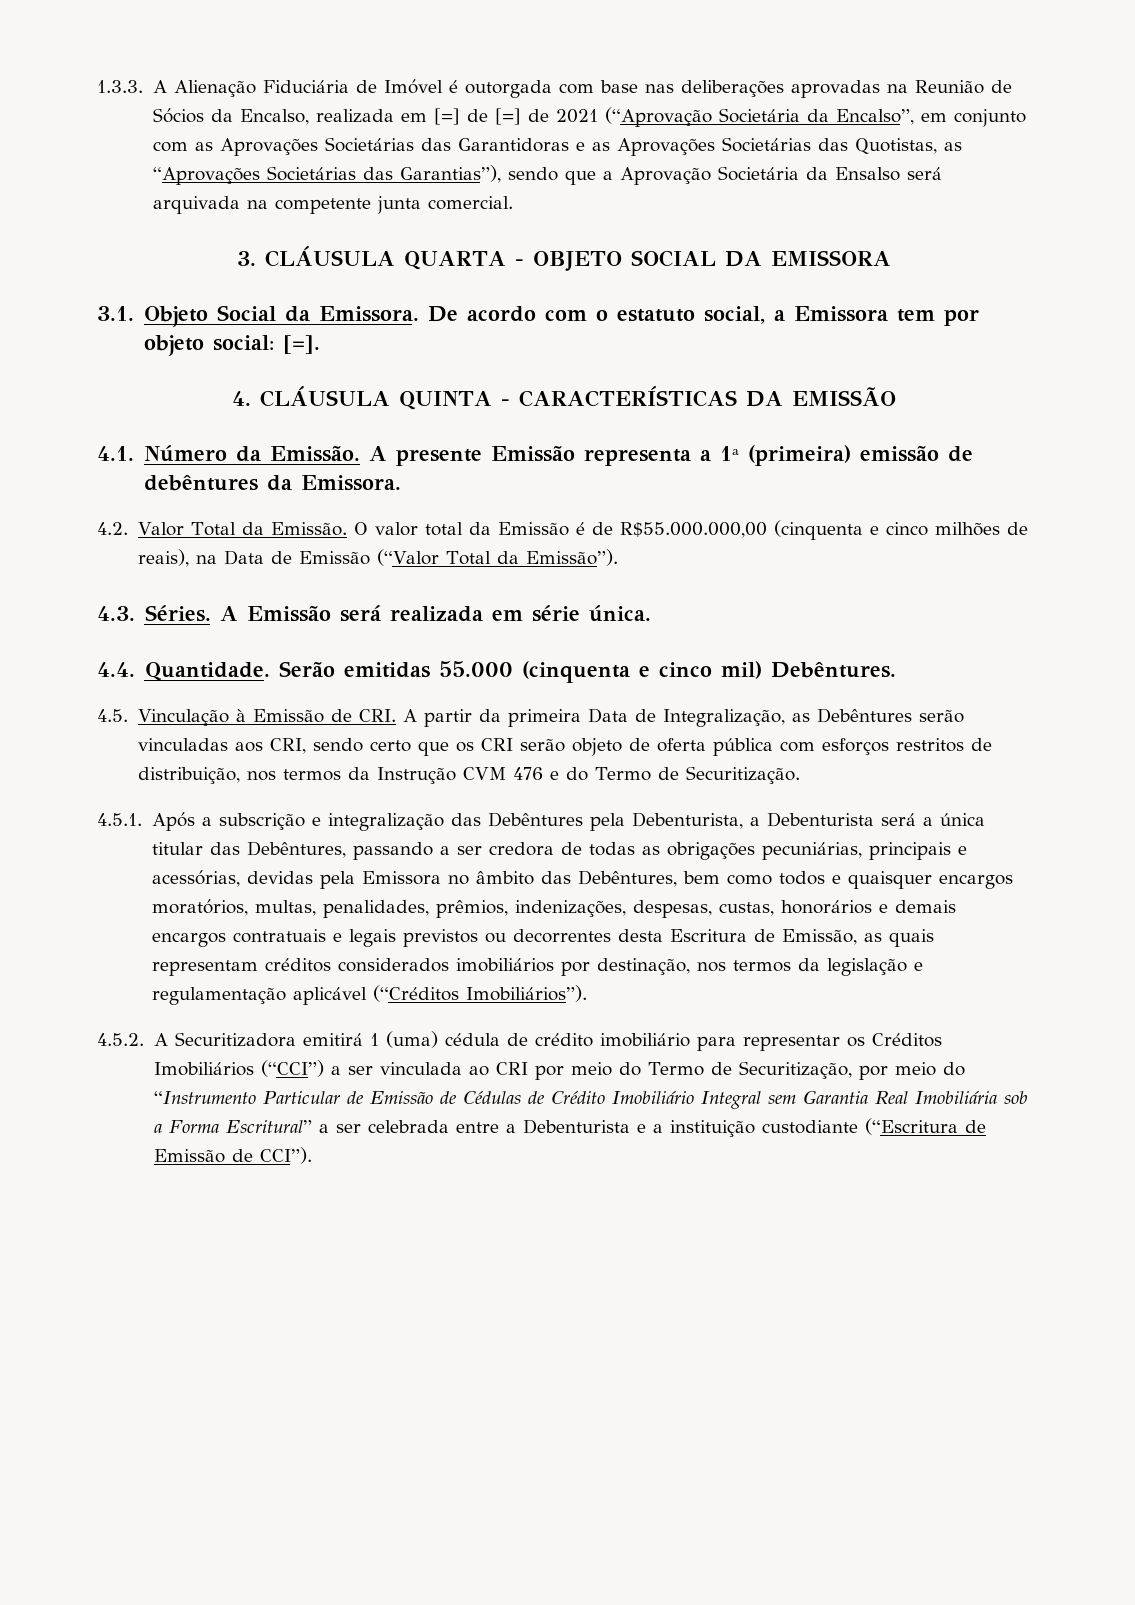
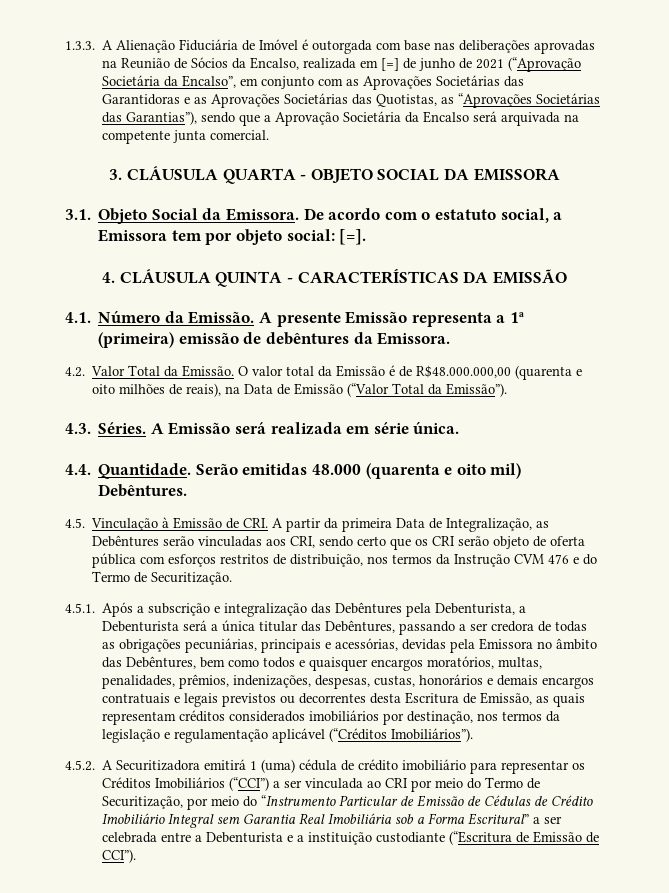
- 1.3.3. A Alienação Fiduciária de Imóvel é outorgada com base nas deliberações aprovadas na Reunião de Sócios da Encalso, realizada em [=] de [=] de 2021 (“Aprovação Societária da Encalso”, em conjunto com as Aprovações Societárias das Garantidoras e as Aprovações Societárias das Quotistas, as “Aprovações Societárias das Garantias”), sendo que a Aprovação Societária da Ensalso será arquivada na competente junta comercial.
+ 1.3.3. A Alienação Fiduciária de Imóvel é outorgada com base nas deliberações aprovadas na Reunião de Sócios da Encalso, realizada em [=] de junho de 2021 (“Aprovação Societária da Encalso”, em conjunto com as Aprovações Societárias das Garantidoras e as Aprovações Societárias das Quotistas, as “Aprovações Societárias das Garantias”), sendo que a Aprovação Societária da Encalso será arquivada na competente junta comercial.
- O valor total da Emissão é de R$55.000.000,00 (cinquenta e cinco milhões de reais), na Data de Emissão (“Valor Total da Emissão”).
+ O valor total da Emissão é de R$48.000.000,00 (quarenta e oito milhões de reais), na Data de Emissão (“Valor Total da Emissão”).
- Serão emitidas 55.000 (cinquenta e cinco mil) Debêntures.
+ Serão emitidas 48.000 (quarenta e oito mil) Debêntures.

